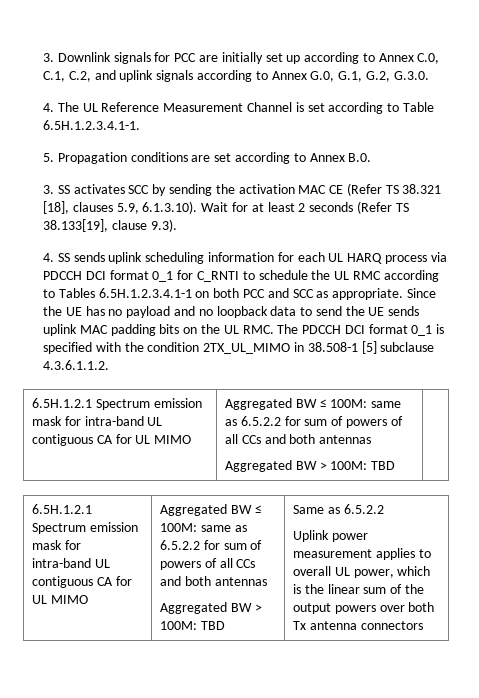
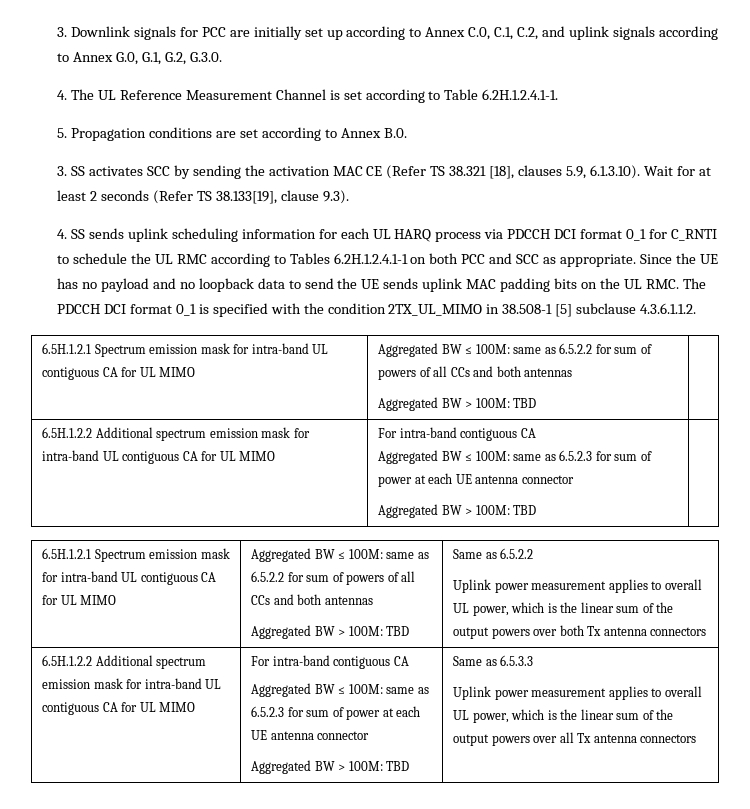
- 4. The UL Reference Measurement Channel is set according to Table 6.5H.1.2.3.4.1-1.
+ 4. The UL Reference Measurement Channel is set according to Table 6.2H.1.2.4.1-1.
- 4. SS sends uplink scheduling information for each UL HARQ process via PDCCH DCI format 0_1 for C_RNTI to schedule the UL RMC according to Tables 6.5H.1.2.3.4.1-1 on both PCC and SCC as appropriate.
+ 4. SS sends uplink scheduling information for each UL HARQ process via PDCCH DCI format 0_1 for C_RNTI to schedule the UL RMC according to Tables 6.2H.1.2.4.1-1 on both PCC and SCC as appropriate.
  Since the UE has no payload and no loopback data to send the UE sends uplink MAC padding bits on the UL RMC. The PDCCH DCI format 0_1 is specified with the condition 2TX_UL_MIMO in 38.508-1 [5] subclause 4.3.6.1.1.2.
  6.5H.1.2.1 Spectrum emission mask for intra-band UL contiguous CA for UL MIMO | Aggregated BW ≤ 100M: same as 6.5.2.2 for sum of powers of all CCs and both antennas
+ Aggregated BW > 100M: TBD |
+ 6.5H.1.2.2 Additional spectrum emission mask for intra-band UL contiguous CA for UL MIMO | For intra-band contiguous CA
+ Aggregated BW ≤ 100M: same as 6.5.2.3 for sum of power at each UE antenna connector
  Uplink power measurement applies to overall UL power, which is the linear sum of the output powers over both Tx antenna connectors
+ 6.5H.1.2.2 Additional spectrum emission mask for intra-band UL contiguous CA for UL MIMO | For intra-band contiguous CA
+ Aggregated BW ≤ 100M: same as 6.5.2.3 for sum of power at each UE antenna connector
+ Aggregated BW > 100M: TBD | Same as 6.5.3.3
+ Uplink power measurement applies to overall UL power, which is the linear sum of the output powers over all Tx antenna connectors

